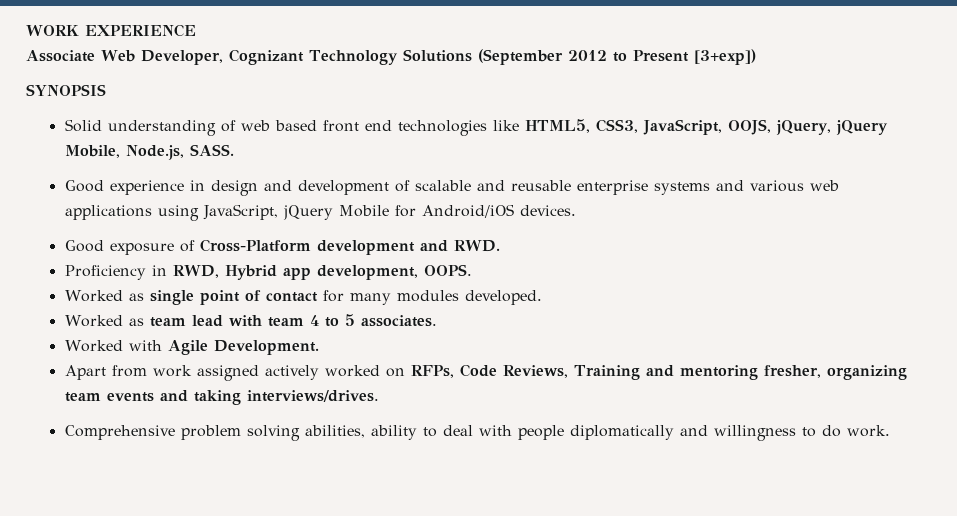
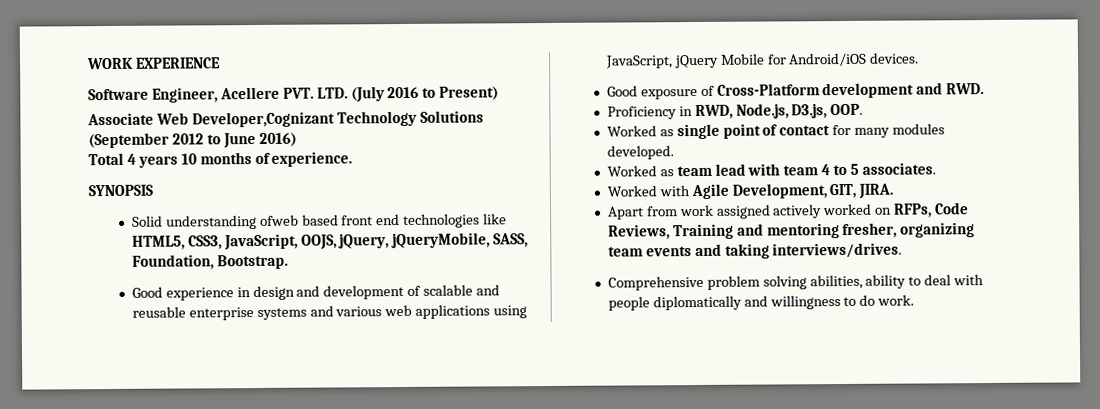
+ Software Engineer, Acellere PVT. LTD. (July 2016 to Present)
- Associate Web Developer, Cognizant Technology Solutions (September 2012 to Present [3+exp])
+ Associate Web Developer,Cognizant Technology Solutions (September 2012 to June 2016)
+ Total 4 years 10 months of experience.
- Solid understanding of web based front end technologies like HTML5, CSS3, JavaScript, OOJS, jQuery, jQuery Mobile, Node.js, SASS.
+ Solid understanding ofweb based front end technologies like HTML5, CSS3, JavaScript, OOJS, jQuery, jQueryMobile, SASS, Foundation, Bootstrap.
- Proficiency in RWD, Hybrid app development, OOPS.
+ Proficiency in RWD, Node.js, D3.js, OOP.
- Worked with Agile Development.
+ Worked with Agile Development, GIT, JIRA.

